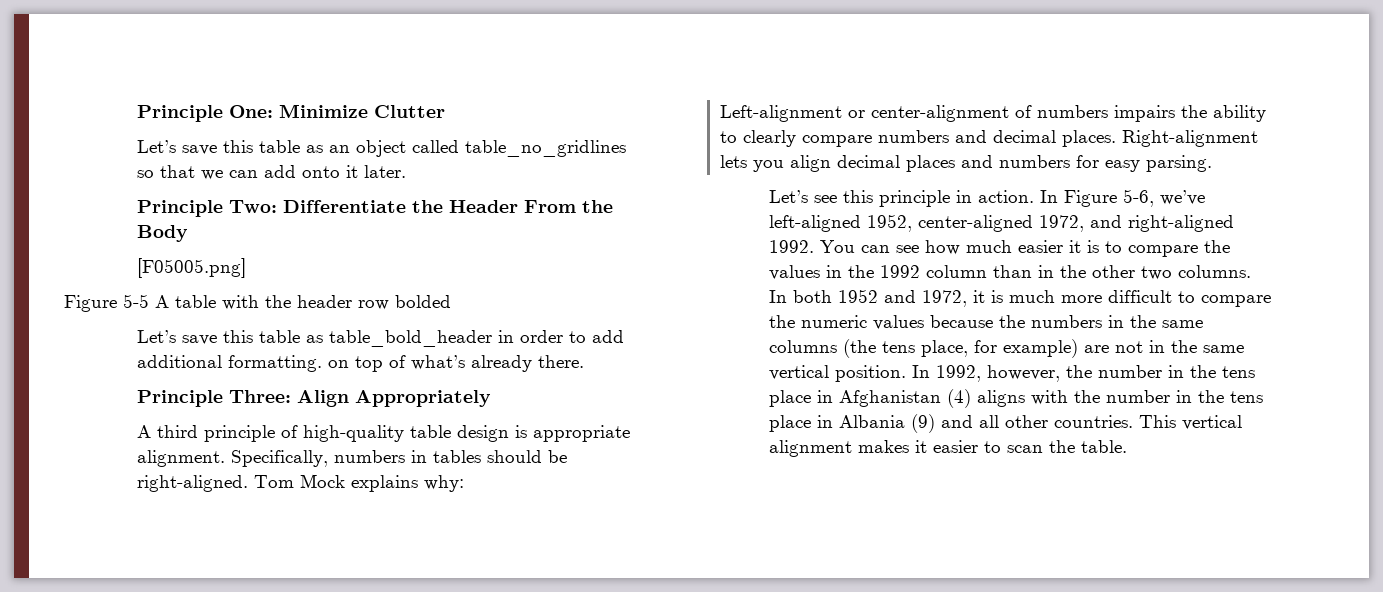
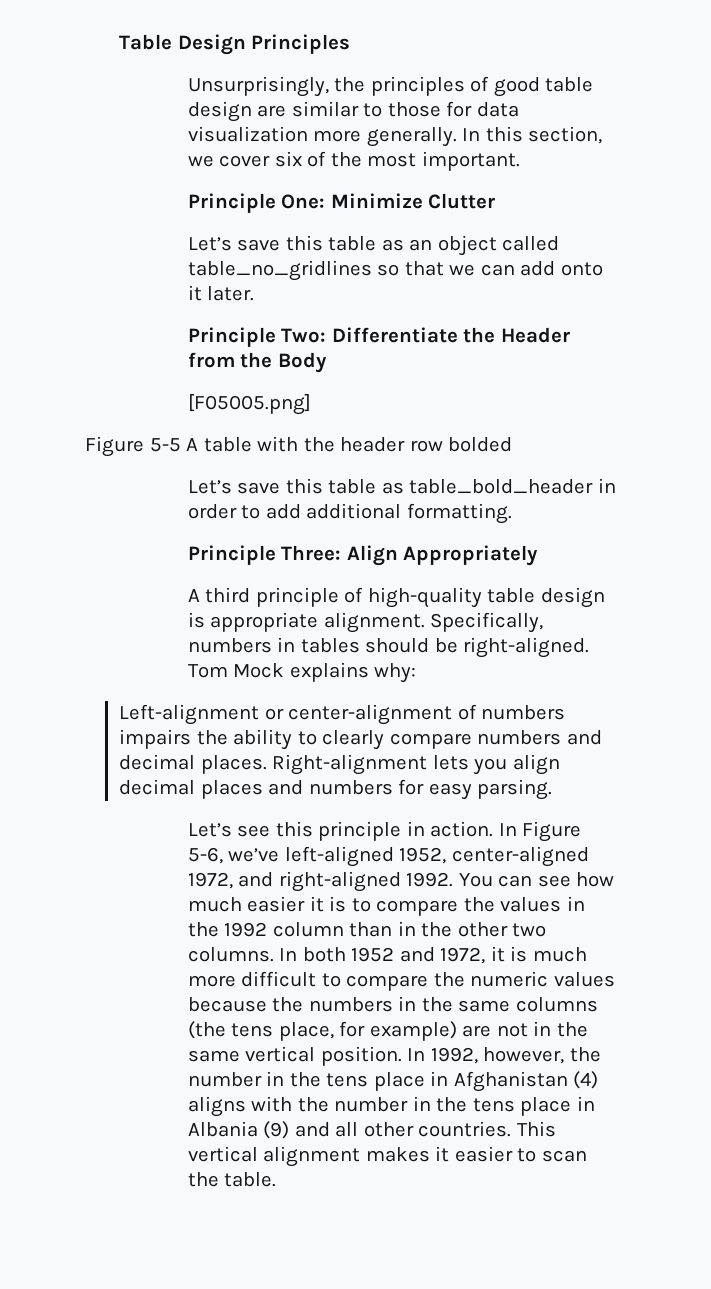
+ Table Design Principles
+ Unsurprisingly, the principles of good table design are similar to those for data visualization more generally. In this section, we cover six of the most important.
- Principle Two: Differentiate the Header From the Body
+ Principle Two: Differentiate the Header from the Body
- Let’s save this table as table_bold_header in order to add additional formatting. on top of what’s already there.
+ Let’s save this table as table_bold_header in order to add additional formatting.

